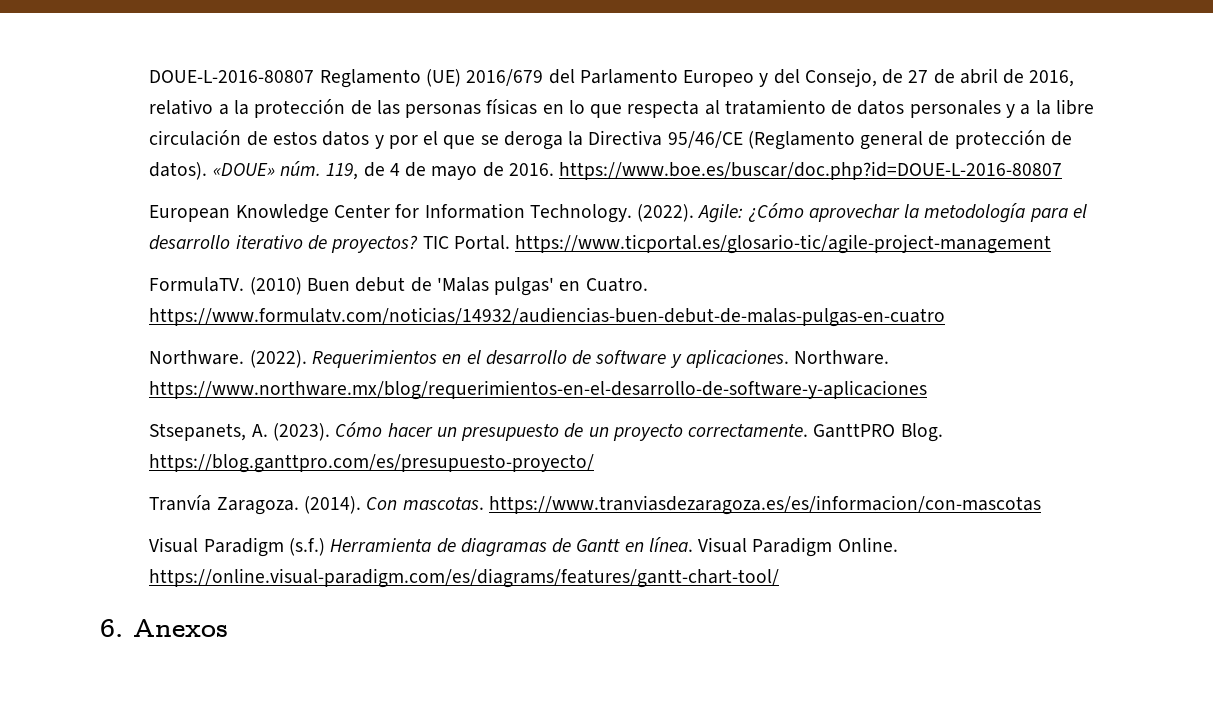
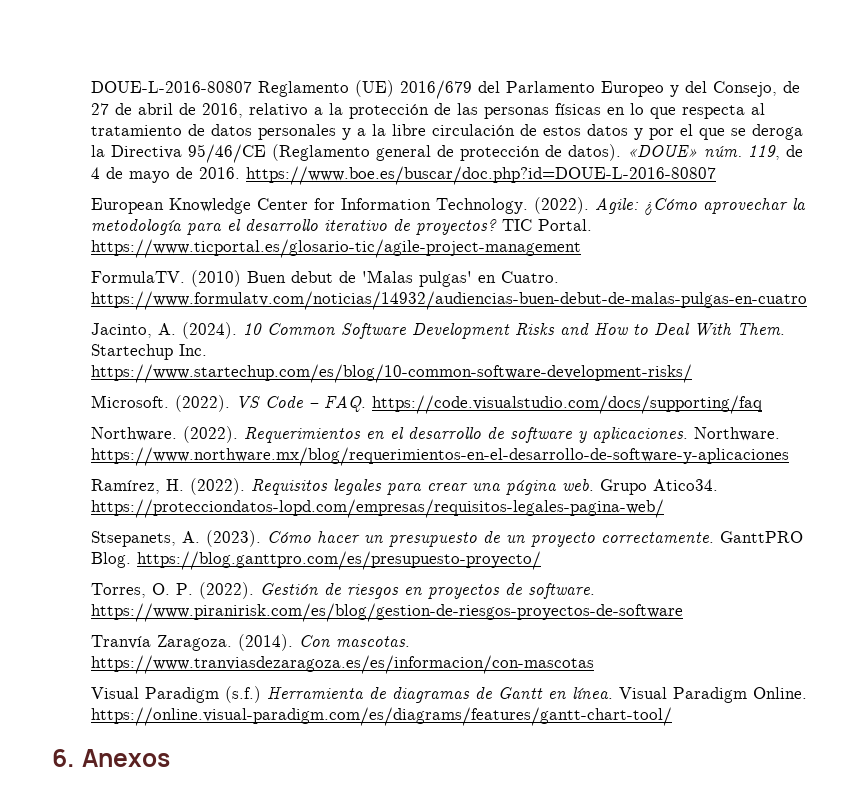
+ Jacinto, A. (2024). 10 Common Software Development Risks and How to Deal With Them. Startechup Inc. https://www.startechup.com/es/blog/10-common-software-development-risks/
+ Microsoft. (2022). VS Code – FAQ. https://code.visualstudio.com/docs/supporting/faq
+ Ramírez, H. (2022). Requisitos legales para crear una página web. Grupo Atico34. https://protecciondatos-lopd.com/empresas/requisitos-legales-pagina-web/
+ Torres, O. P. (2022). Gestión de riesgos en proyectos de software. https://www.piranirisk.com/es/blog/gestion-de-riesgos-proyectos-de-software

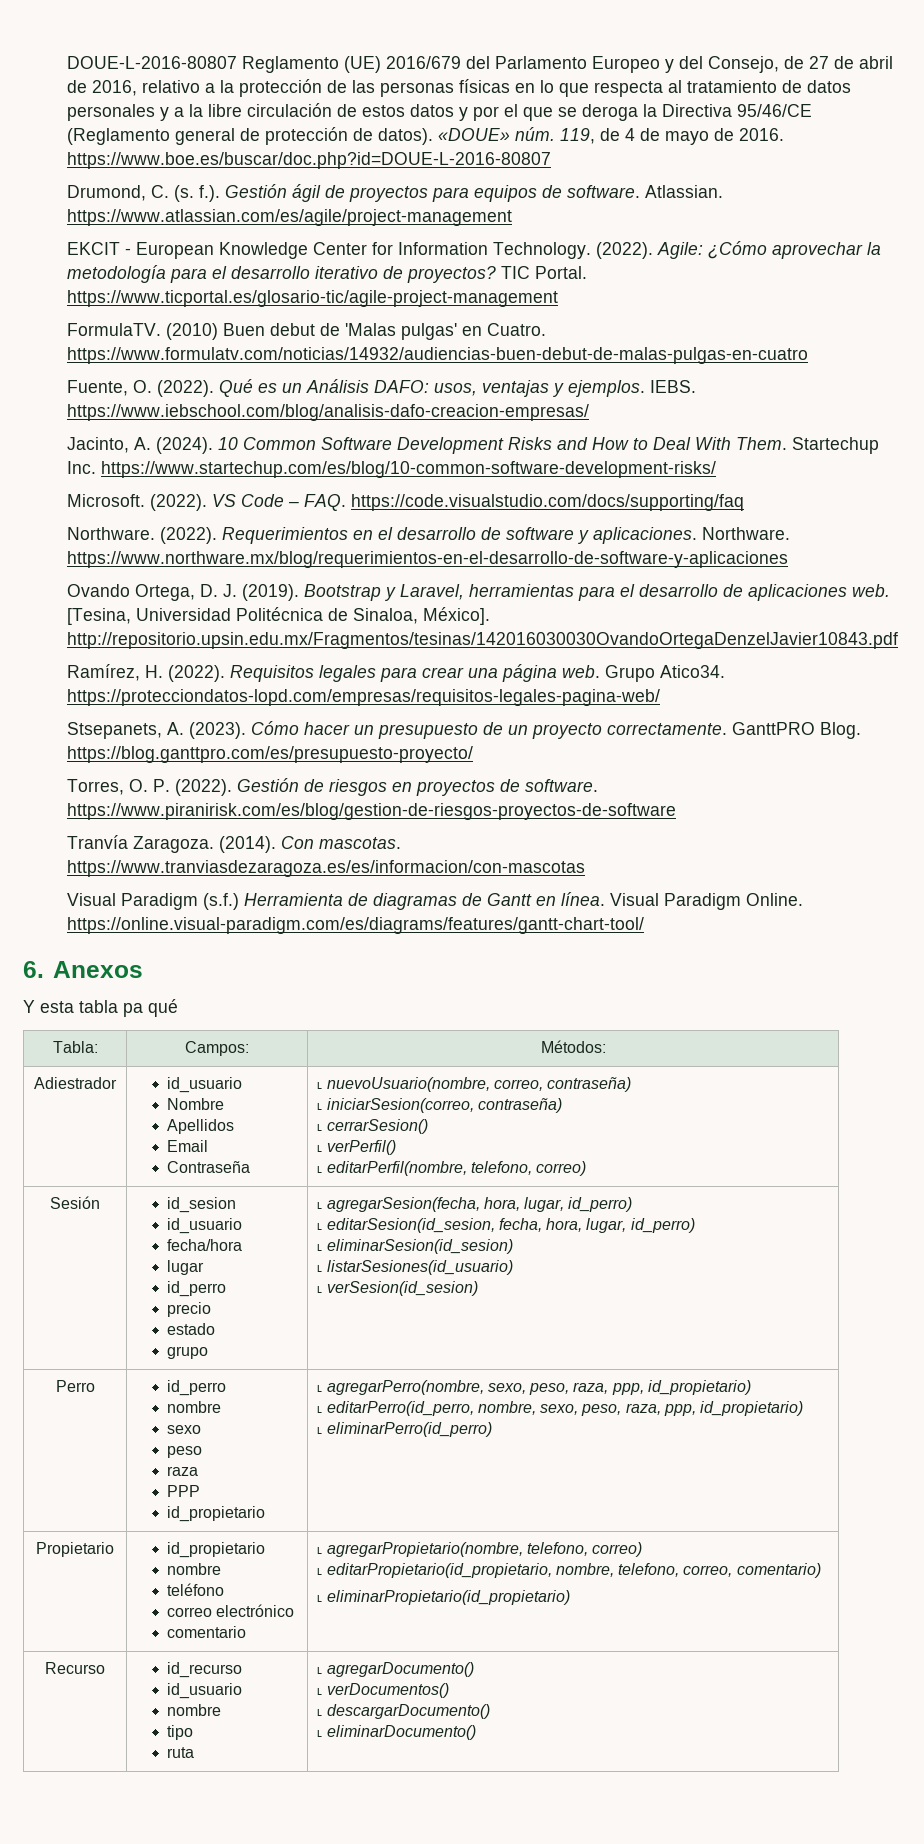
- European Knowledge Center for Information Technology.
+ Drumond, C. (s. f.). Gestión ágil de proyectos para equipos de software. Atlassian. https://www.atlassian.com/es/agile/project-management
+ EKCIT - European Knowledge Center for Information Technology.
+ Fuente, O. (2022). Qué es un Análisis DAFO: usos, ventajas y ejemplos. IEBS. https://www.iebschool.com/blog/analisis-dafo-creacion-empresas/
+ Ovando Ortega, D. J. (2019). Bootstrap y Laravel, herramientas para el desarrollo de aplicaciones web. [Tesina, Universidad Politécnica de Sinaloa, México]. http://repositorio.upsin.edu.mx/Fragmentos/tesinas/142016030030OvandoOrtegaDenzelJavier10843.pdf
+ Y esta tabla pa qué
+ Tabla: | Campos: | Métodos:
+ Adiestrador | id_usuario
+ Nombre
+ Apellidos
+ Email
+ Contraseña | ˪ nuevoUsuario(nombre, correo, contraseña)
+ ˪ iniciarSesion(correo, contraseña)
+ ˪ cerrarSesion()
+ ˪ verPerfil()
+ ˪ editarPerfil(nombre, telefono, correo)
+ Sesión | id_sesion
+ id_usuario
+ fecha/hora
+ lugar
+ id_perro
+ precio
+ estado
+ grupo | ˪ agregarSesion(fecha, hora, lugar, id_perro)
+ ˪ editarSesion(id_sesion, fecha, hora, lugar, id_perro)
+ ˪ eliminarSesion(id_sesion)
+ ˪ listarSesiones(id_usuario)
+ ˪ verSesion(id_sesion)
+ Perro | id_perro
+ nombre
+ sexo
+ peso
+ raza
+ PPP
+ id_propietario | ˪ agregarPerro(nombre, sexo, peso, raza, ppp, id_propietario)
+ ˪ editarPerro(id_perro, nombre, sexo, peso, raza, ppp, id_propietario)
+ ˪ eliminarPerro(id_perro)
+ Propietario | id_propietario
+ nombre
+ teléfono
+ correo electrónico
+ comentario | ˪ agregarPropietario(nombre, telefono, correo)
+ ˪ editarPropietario(id_propietario, nombre, telefono, correo, comentario)
+ ˪ eliminarPropietario(id_propietario)
+ Recurso | id_recurso
+ id_usuario
+ nombre
+ tipo
+ ruta | ˪ agregarDocumento()
+ ˪ verDocumentos()
+ ˪ descargarDocumento()
+ ˪ eliminarDocumento()

